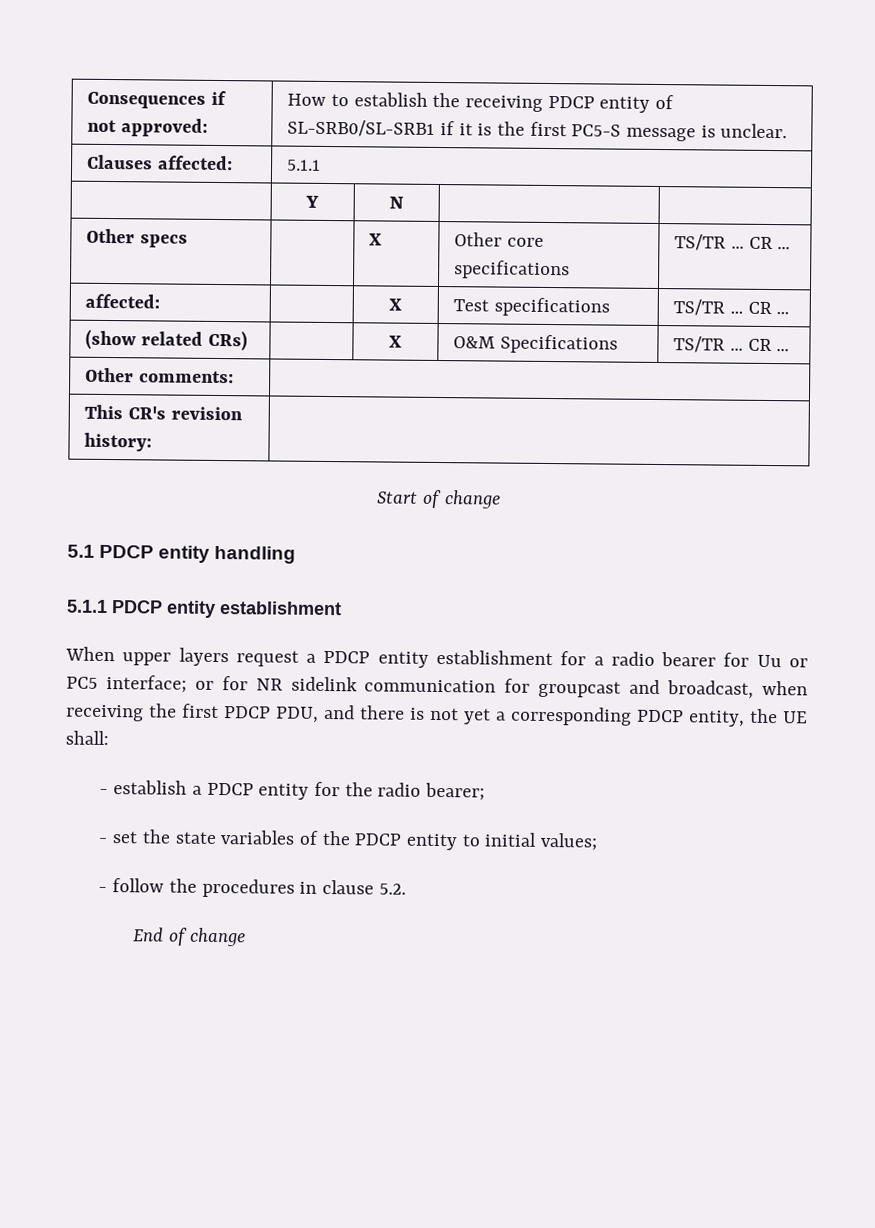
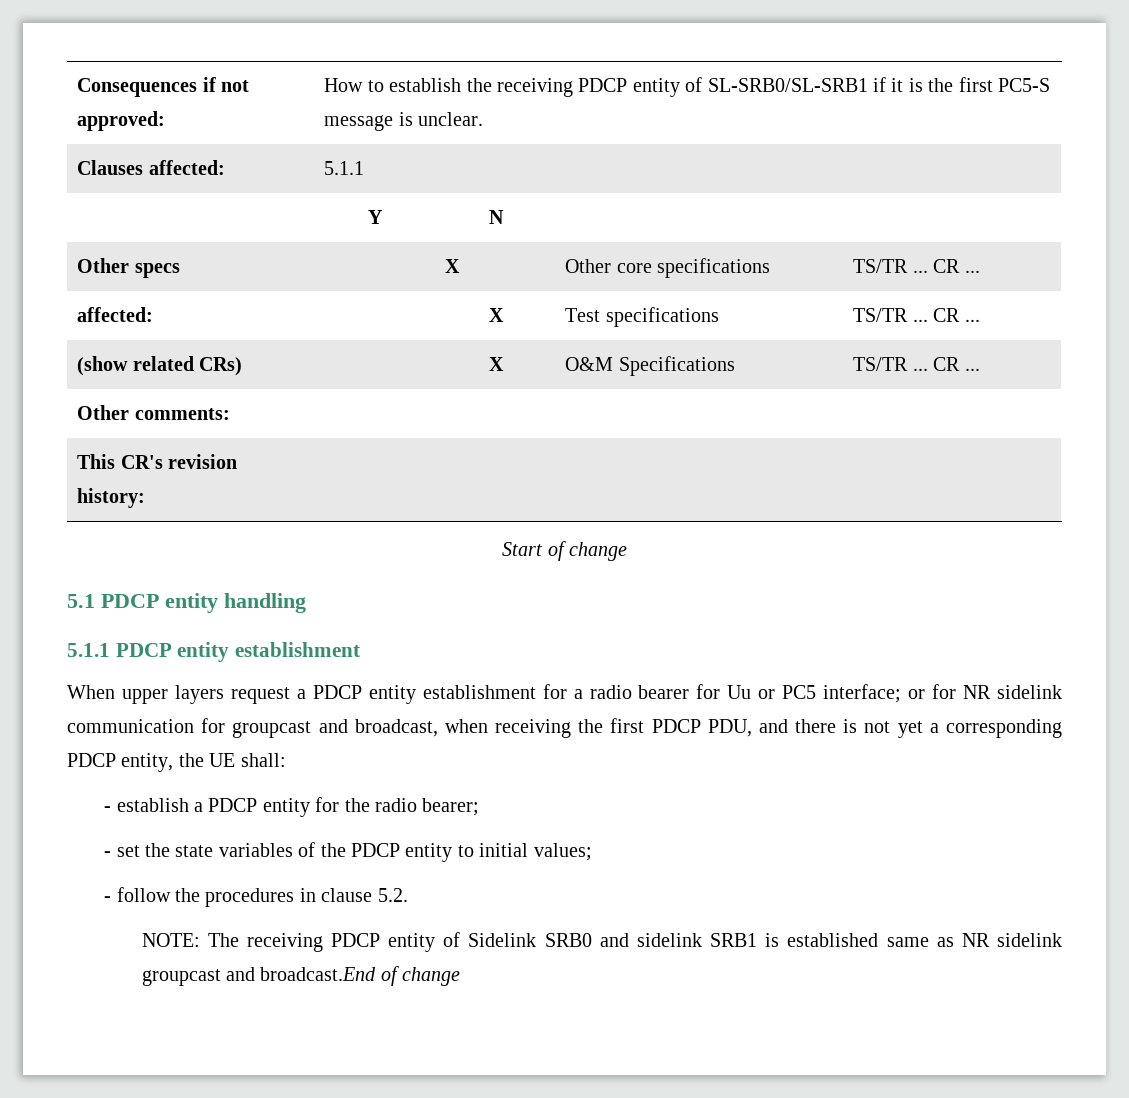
- End of change
+ NOTE: The receiving PDCP entity of Sidelink SRB0 and sidelink SRB1 is established same as NR sidelink groupcast and broadcast.End of change

